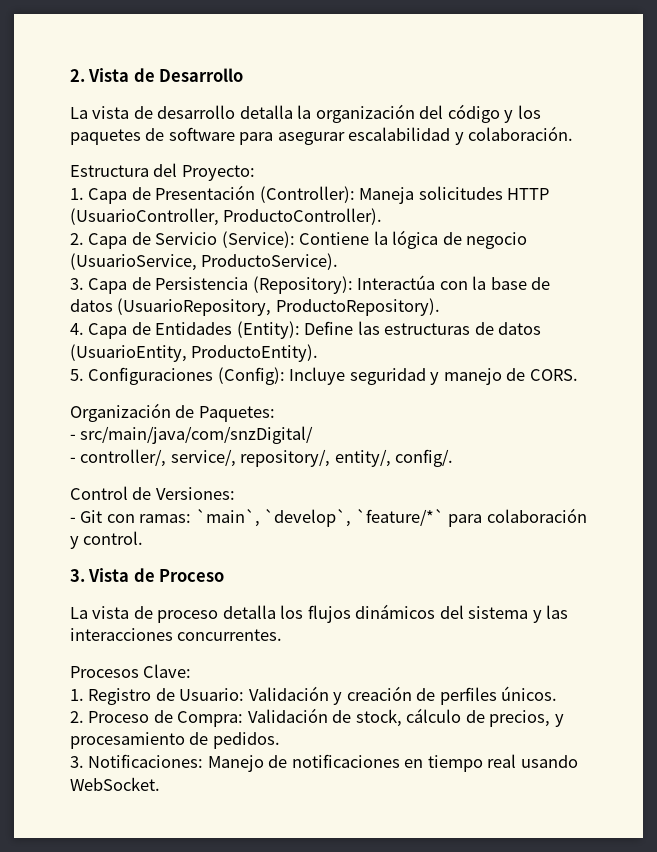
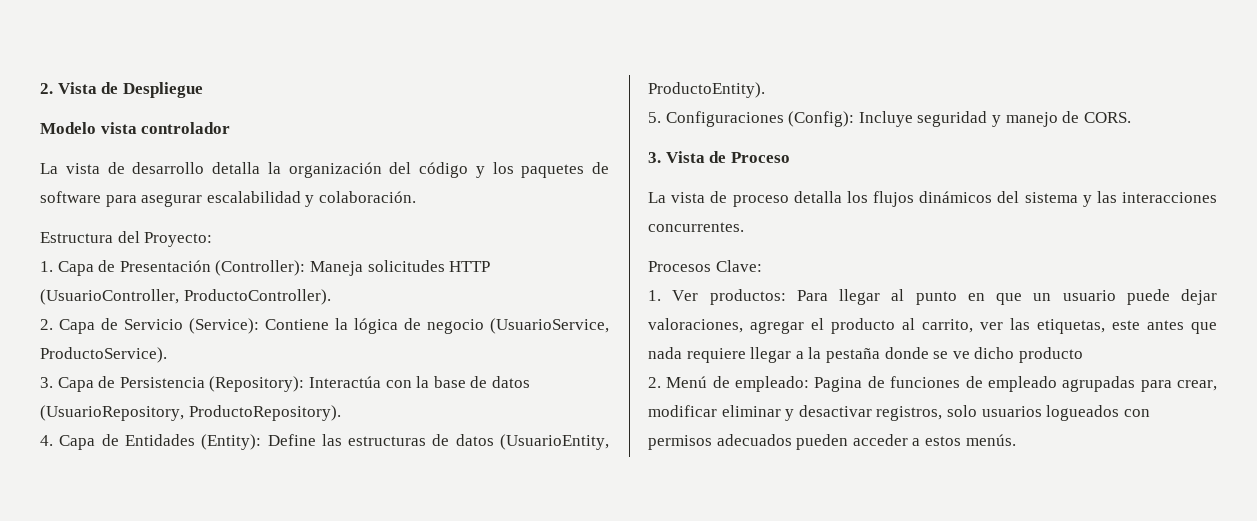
- 2. Vista de Desarrollo
+ 2. Vista de Despliegue
+ Modelo vista controlador
- Organización de Paquetes:
- - src/main/java/com/snzDigital/
- - controller/, service/, repository/, entity/, config/.
- Control de Versiones:
- - Git con ramas: `main`, `develop`, `feature/*` para colaboración y control.
- 1. Registro de Usuario: Validación y creación de perfiles únicos.
- 2. Proceso de Compra: Validación de stock, cálculo de precios, y procesamiento de pedidos.
- 3. Notificaciones: Manejo de notificaciones en tiempo real usando WebSocket.
+ 1. Ver productos: Para llegar al punto en que un usuario puede dejar valoraciones, agregar el producto al carrito, ver las etiquetas, este antes que nada requiere llegar a la pestaña donde se ve dicho producto
+ 2. Menú de empleado: Pagina de funciones de empleado agrupadas para crear, modificar eliminar y desactivar registros, solo usuarios logueados con permisos adecuados pueden acceder a estos menús.

